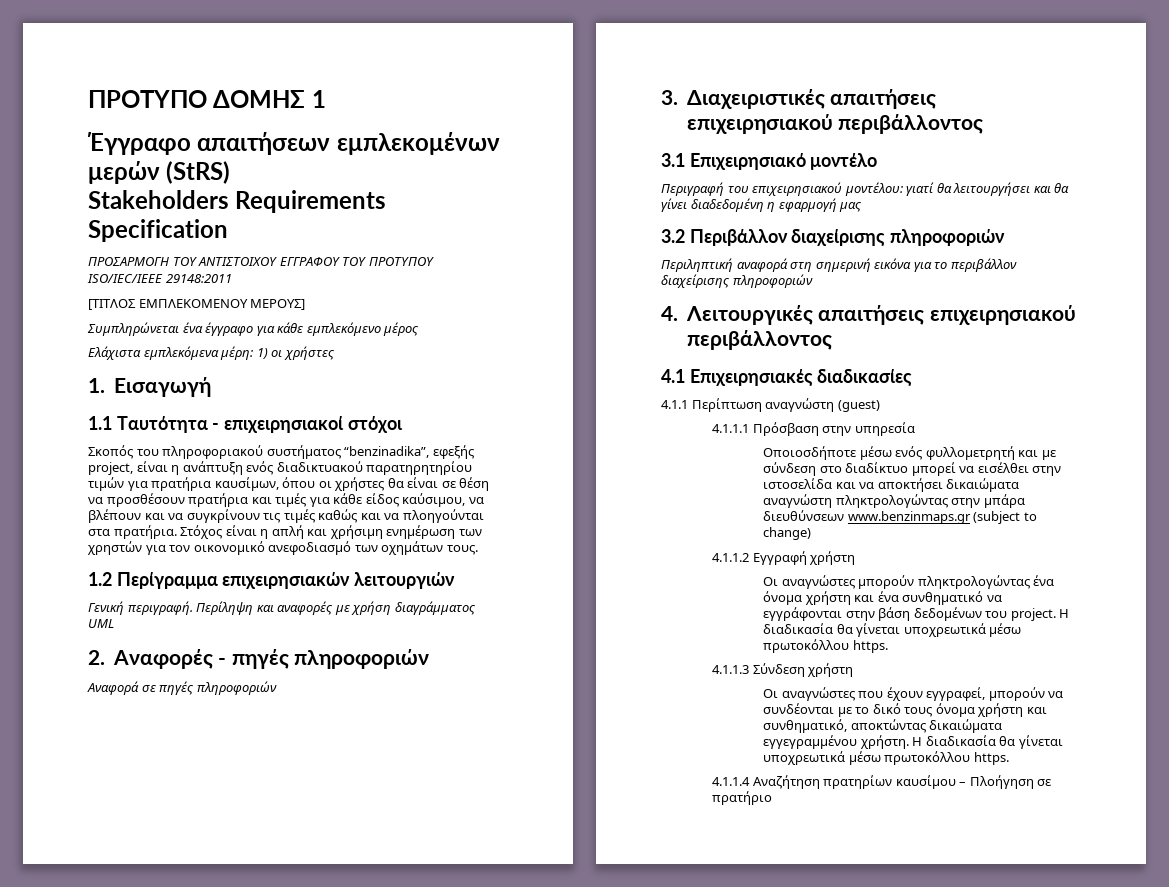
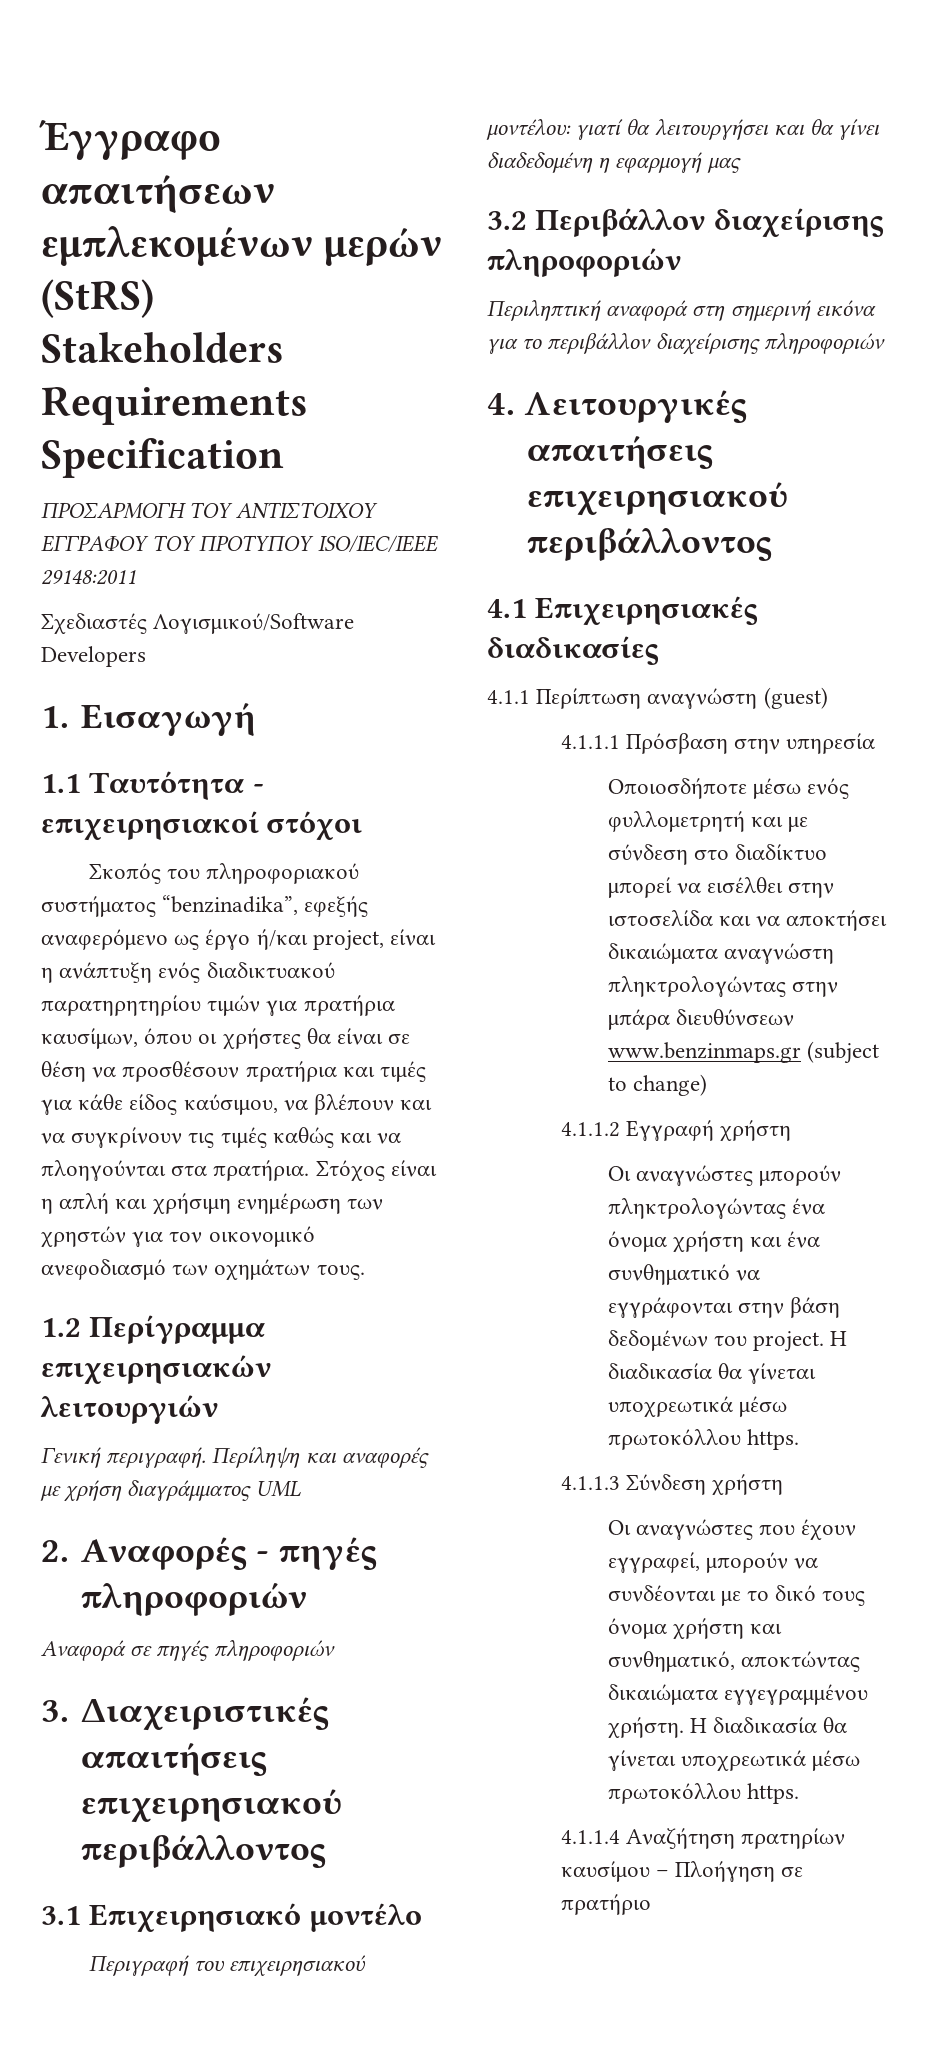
- ΠΡΟΤΥΠΟ ΔΟΜΗΣ 1
- [ΤΙΤΛΟΣ ΕΜΠΛΕΚΟΜΕΝΟΥ ΜΕΡΟΥΣ]
- Συμπληρώνεται ένα έγγραφο για κάθε εμπλεκόμενο μέρος
- Ελάχιστα εμπλεκόμενα μέρη: 1) οι χρήστες
+ Σχεδιαστές Λογισμικού/Software Developers
- Σκοπός του πληροφοριακού συστήματος “benzinadika”, εφεξής project, είναι η ανάπτυξη ενός διαδικτυακού παρατηρητηρίου τιμών για πρατήρια καυσίμων, όπου οι χρήστες θα είναι σε θέση να προσθέσουν πρατήρια και τιμές για κάθε είδος καύσιμου, να βλέπουν και να συγκρίνουν τις τιμές καθώς και να πλοηγούνται στα πρατήρια.
+ Σκοπός του πληροφοριακού συστήματος “benzinadika”, εφεξής αναφερόμενο ως έργο ή/και project, είναι η ανάπτυξη ενός διαδικτυακού παρατηρητηρίου τιμών για πρατήρια καυσίμων, όπου οι χρήστες θα είναι σε θέση να προσθέσουν πρατήρια και τιμές για κάθε είδος καύσιμου, να βλέπουν και να συγκρίνουν τις τιμές καθώς και να πλοηγούνται στα πρατήρια.

